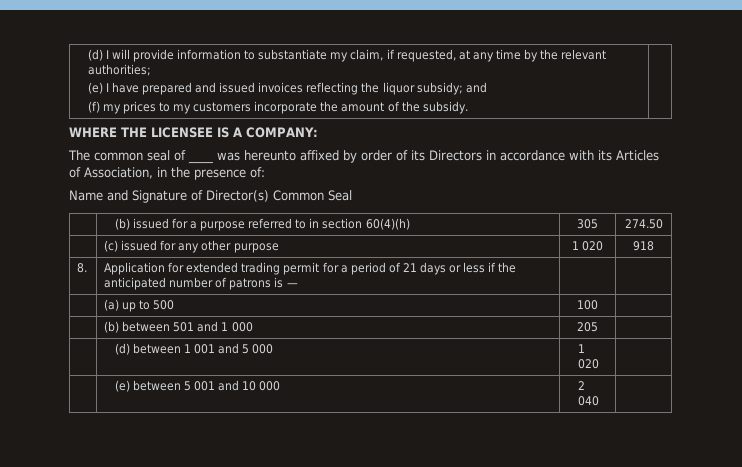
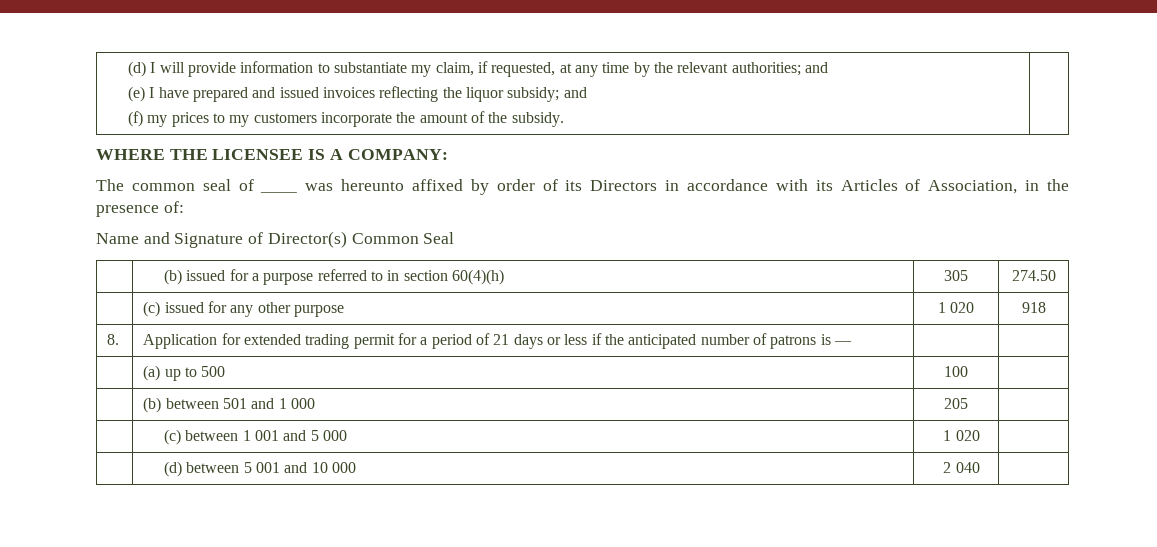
- (d) I will provide information to substantiate my claim, if requested, at any time by the relevant authorities;
+ (d) I will provide information to substantiate my claim, if requested, at any time by the relevant authorities; and
- | (d) between 1 001 and 5 000 | 1 020 |
+ | (c) between 1 001 and 5 000 | 1 020 |
- | (e) between 5 001 and 10 000 | 2 040 |
+ | (d) between 5 001 and 10 000 | 2 040 |

